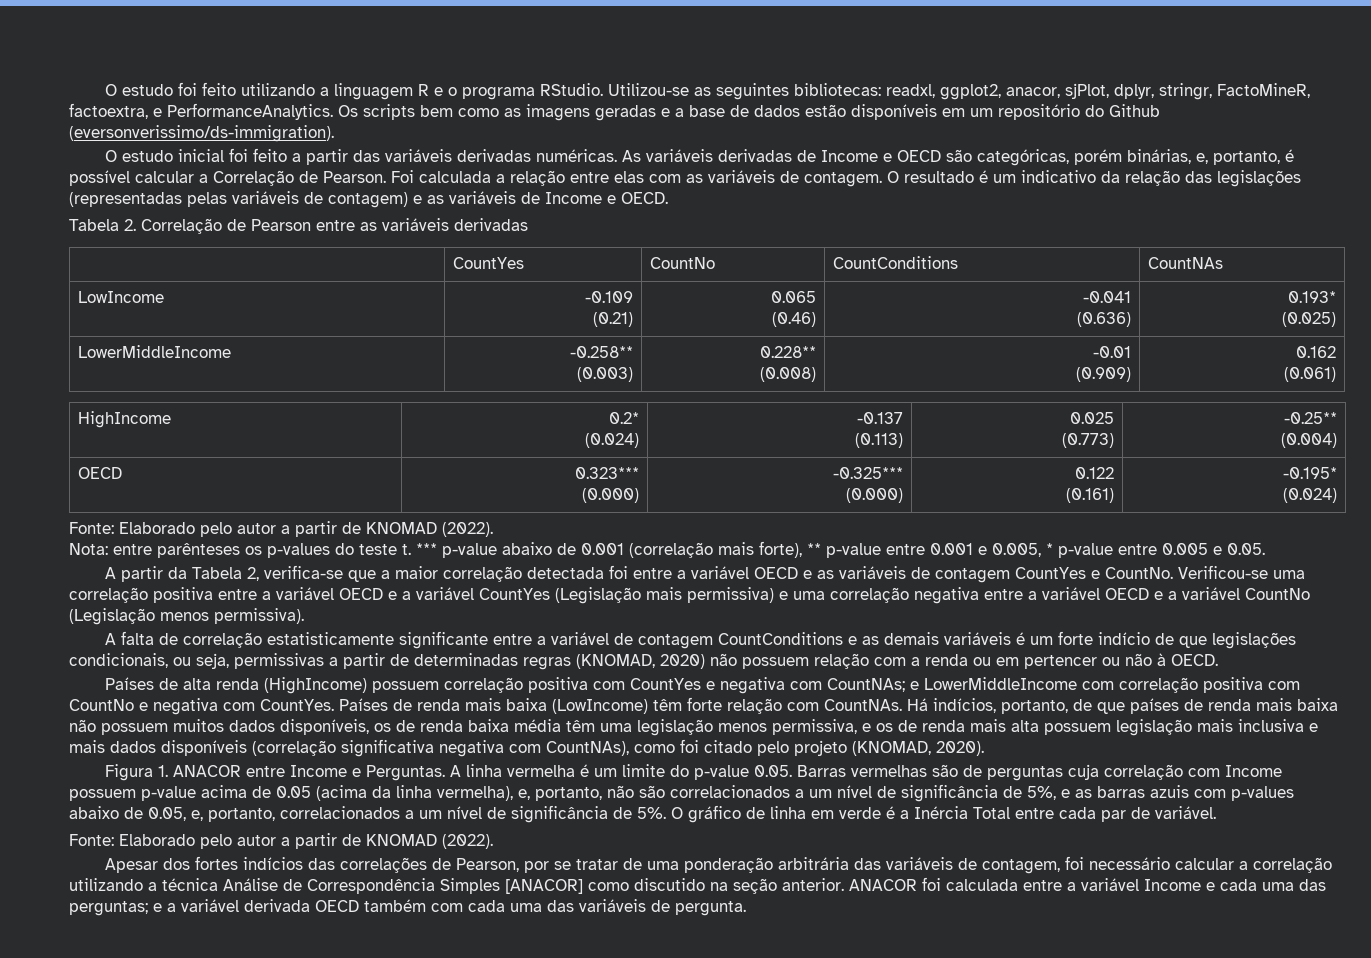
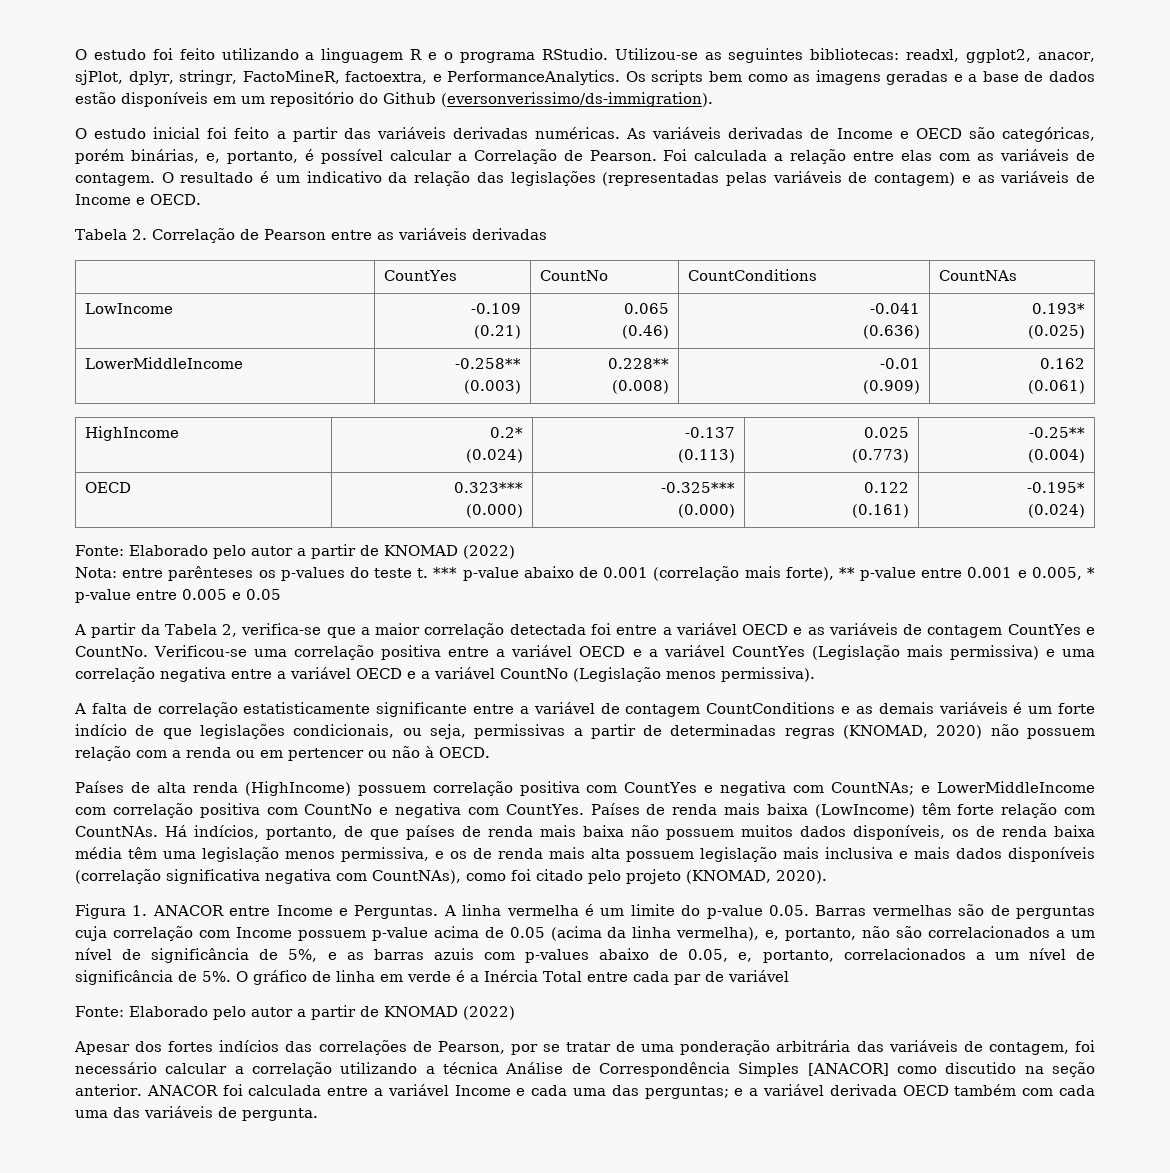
  OECD | 0.323***
  (0.000) | -0.325***
  (0.000) | 0.122
  (0.161) | -0.195*
  (0.024)
- Fonte: Elaborado pelo autor a partir de KNOMAD (2022).
+ Fonte: Elaborado pelo autor a partir de KNOMAD (2022)
- *** p-value abaixo de 0.001 (correlação mais forte), ** p-value entre 0.001 e 0.005, * p-value entre 0.005 e 0.05.
+ *** p-value abaixo de 0.001 (correlação mais forte), ** p-value entre 0.001 e 0.005, * p-value entre 0.005 e 0.05
- O gráfico de linha em verde é a Inércia Total entre cada par de variável.
- Fonte: Elaborado pelo autor a partir de KNOMAD (2022).
+ O gráfico de linha em verde é a Inércia Total entre cada par de variável
+ Fonte: Elaborado pelo autor a partir de KNOMAD (2022)

